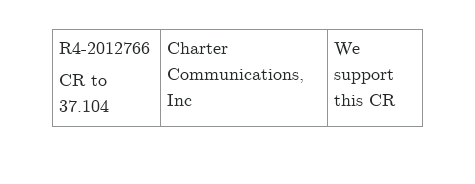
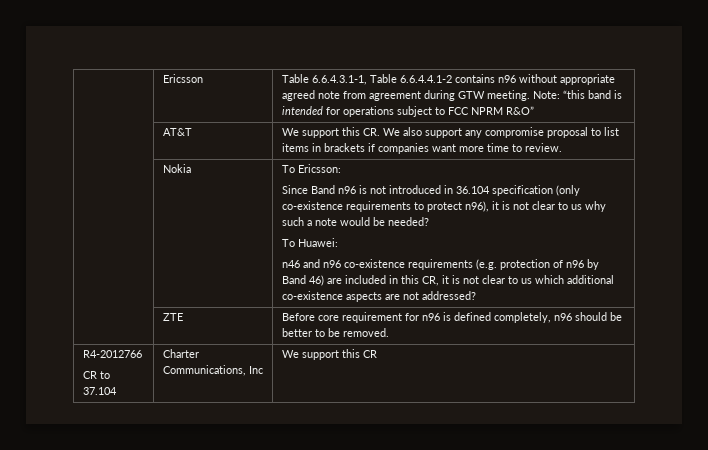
+ | Ericsson | Table 6.6.4.3.1-1, Table 6.6.4.4.1-2 contains n96 without appropriate agreed note from agreement during GTW meeting. Note: “this band is intended for operations subject to FCC NPRM R&O”
+ | AT&T | We support this CR. We also support any compromise proposal to list items in brackets if companies want more time to review.
+ | Nokia | To Ericsson:
+ Since Band n96 is not introduced in 36.104 specification (only co-existence requirements to protect n96), it is not clear to us why such a note would be needed?
+ To Huawei:
+ n46 and n96 co-existence requirements (e.g. protection of n96 by Band 46) are included in this CR, it is not clear to us which additional co-existence aspects are not addressed?
+ | ZTE | Before core requirement for n96 is defined completely, n96 should be better to be removed.

